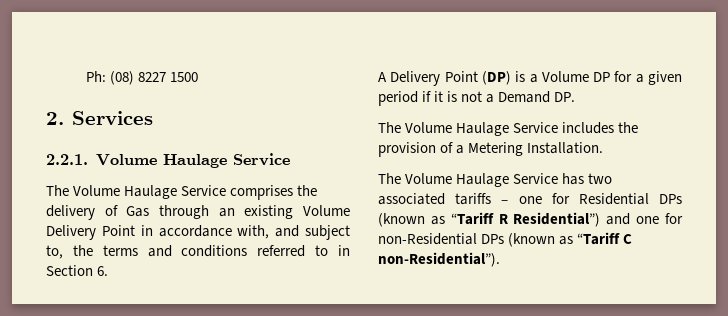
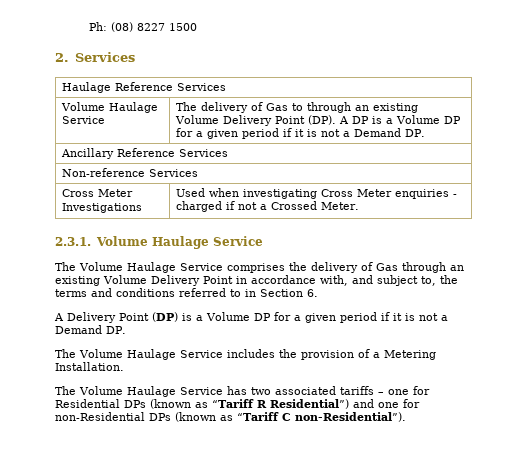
- 2.2.1. Volume Haulage Service
+ Haulage Reference Services
+ Volume Haulage Service | The delivery of Gas to through an existing Volume Delivery Point (DP). A DP is a Volume DP for a given period if it is not a Demand DP.
+ Ancillary Reference Services
+ Non-reference Services
+ Cross Meter Investigations | Used when investigating Cross Meter enquiries - charged if not a Crossed Meter.
+ 2.3.1. Volume Haulage Service

